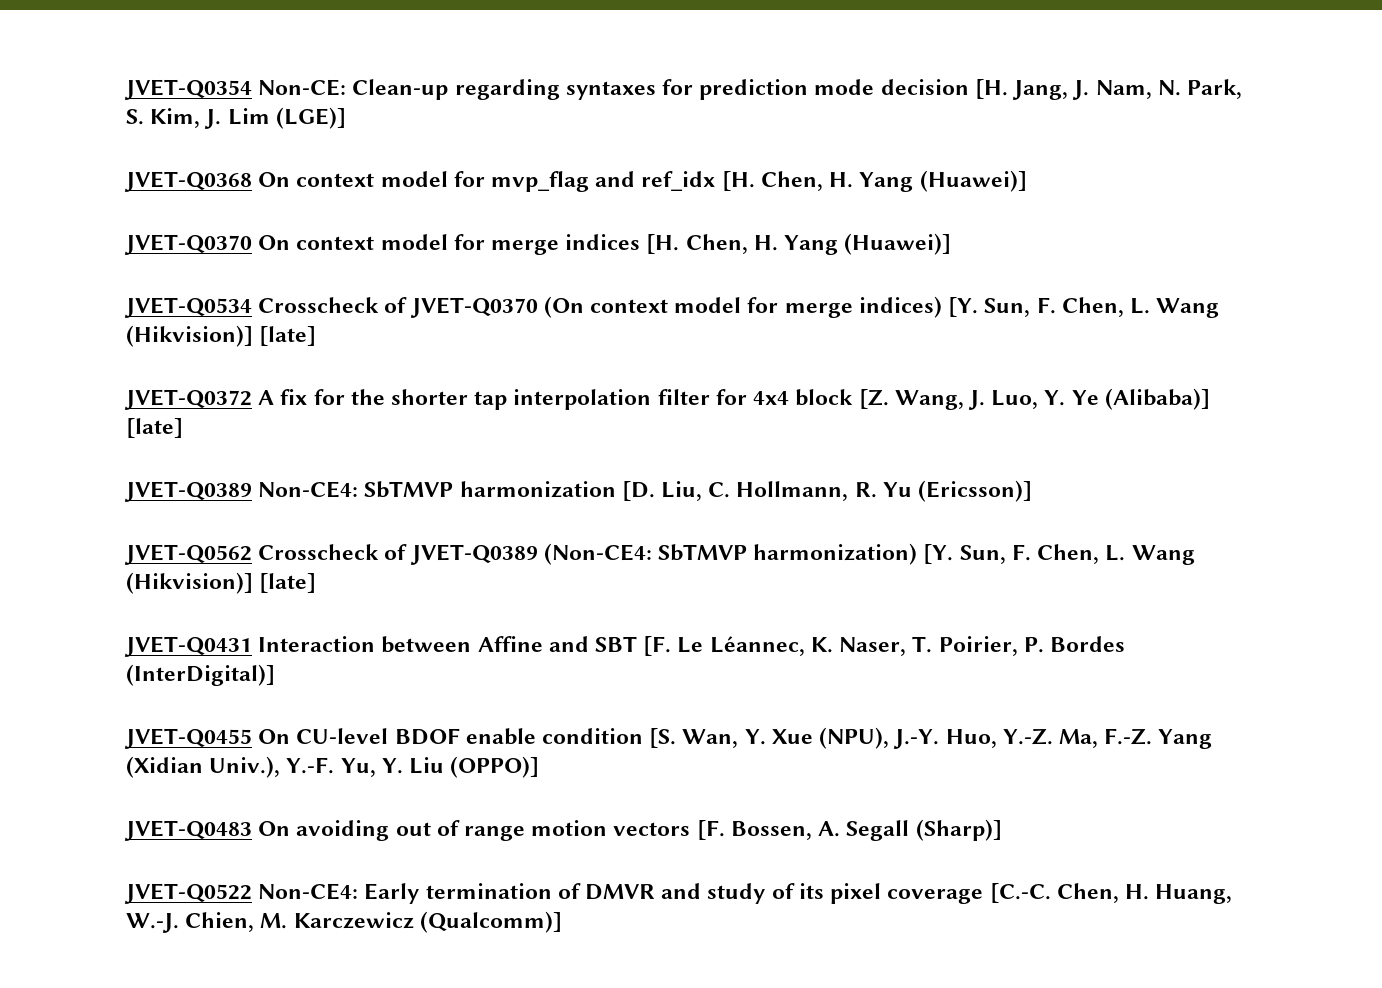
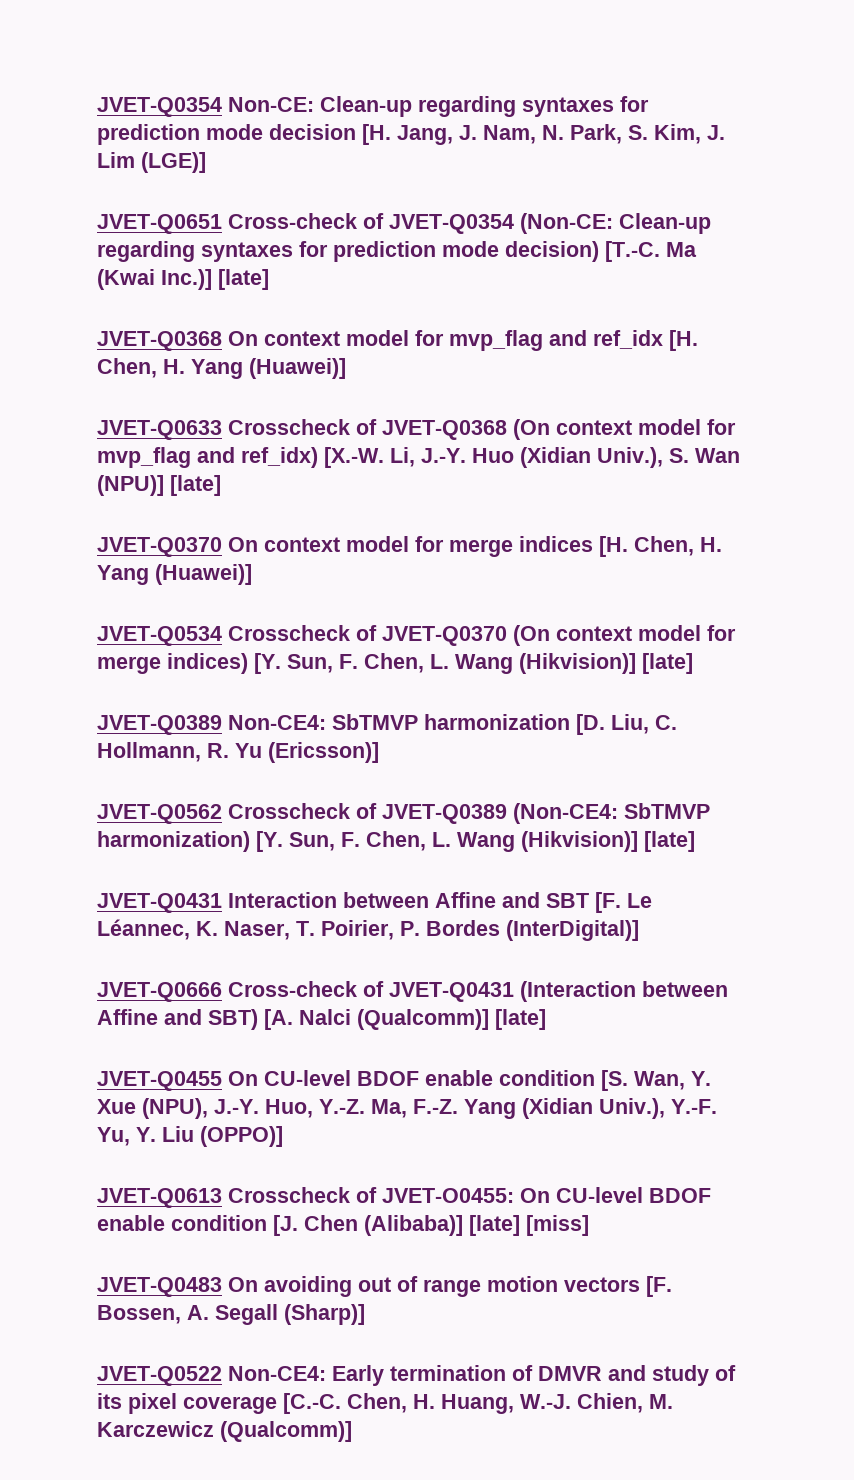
+ JVET-Q0651 Cross-check of JVET-Q0354 (Non-CE: Clean-up regarding syntaxes for prediction mode decision) [T.-C. Ma (Kwai Inc.)] [late]
+ JVET-Q0633 Crosscheck of JVET-Q0368 (On context model for mvp_flag and ref_idx) [X.-W. Li, J.-Y. Huo (Xidian Univ.), S. Wan (NPU)] [late]
- JVET-Q0372 A fix for the shorter tap interpolation filter for 4x4 block [Z. Wang, J. Luo, Y. Ye (Alibaba)] [late]
+ JVET-Q0666 Cross-check of JVET-Q0431 (Interaction between Affine and SBT) [A. Nalci (Qualcomm)] [late]
+ JVET-Q0613 Crosscheck of JVET-O0455: On CU-level BDOF enable condition [J. Chen (Alibaba)] [late] [miss]

